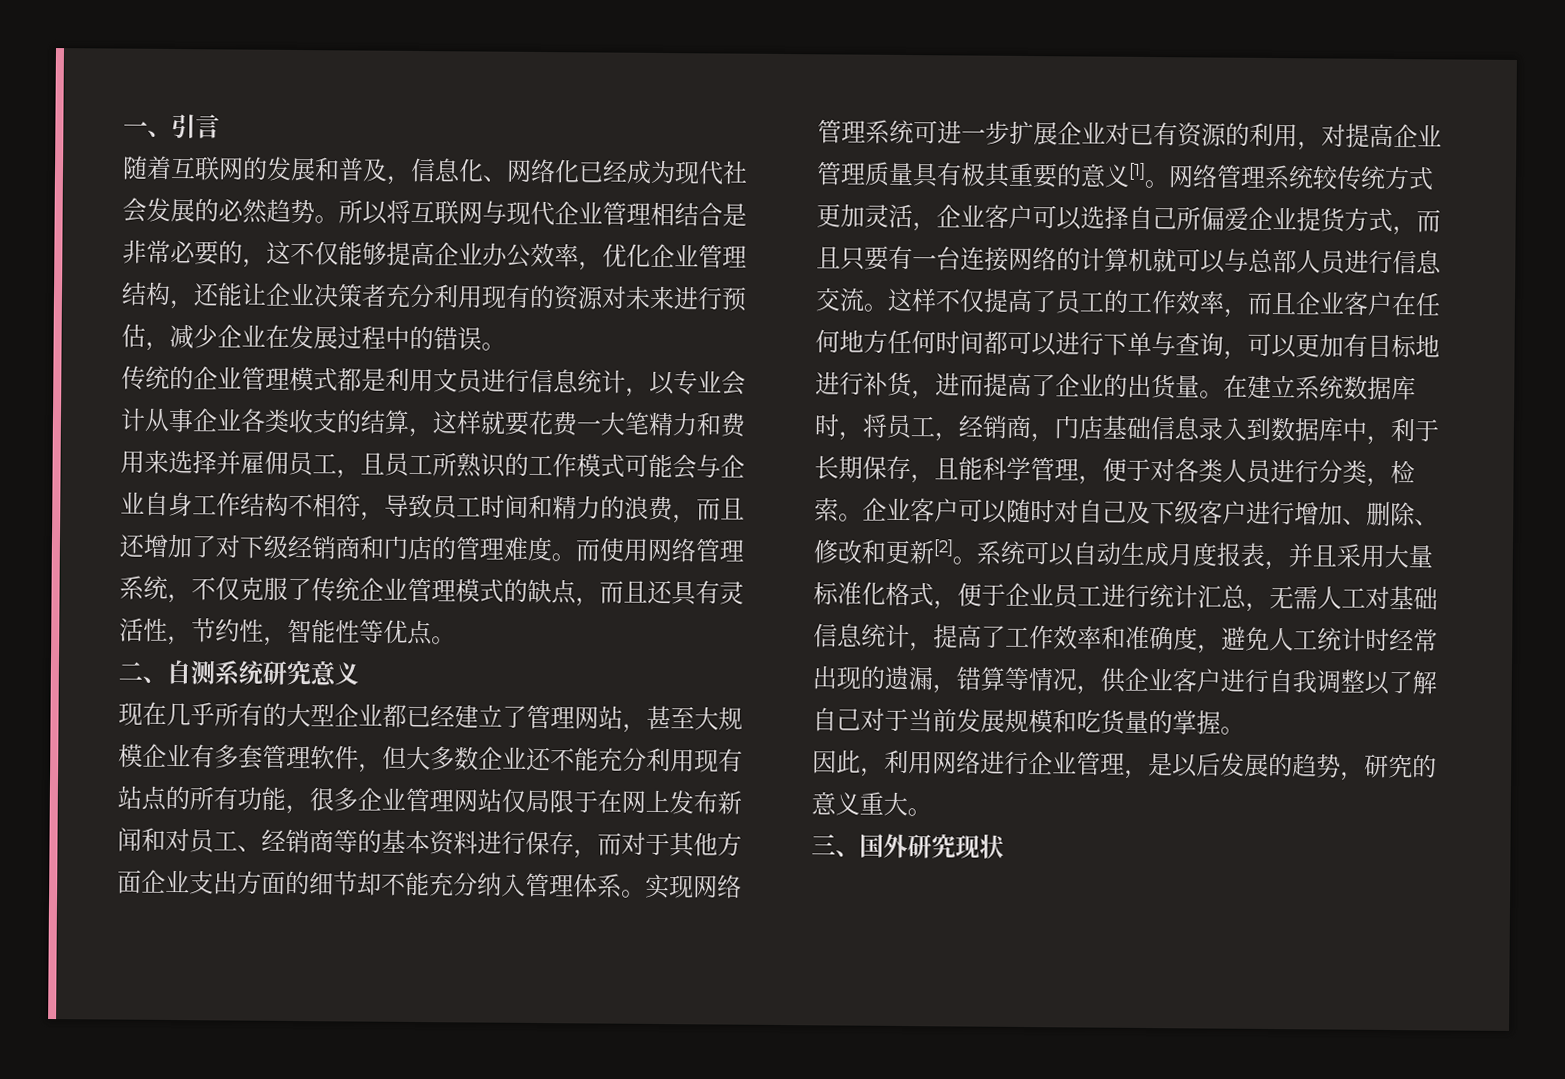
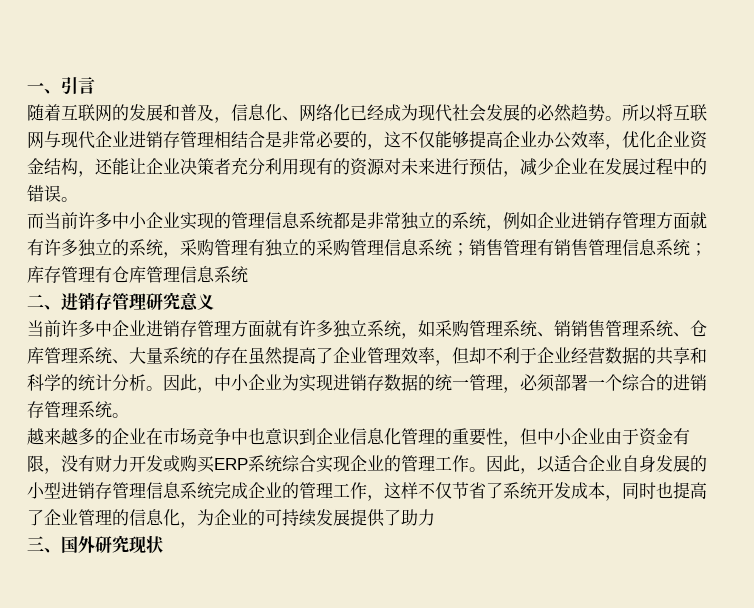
- 所以将互联网与现代企业管理相结合是非常必要的，这不仅能够提高企业办公效率，优化企业管理结构，还能让企业决策者充分利用现有的资源对未来进行预估，减少企业在发展过程中的错误。
+ 所以将互联网与现代企业进销存管理相结合是非常必要的，这不仅能够提高企业办公效率，优化企业资金结构，还能让企业决策者充分利用现有的资源对未来进行预估，减少企业在发展过程中的错误。
- 传统的企业管理模式都是利用文员进行信息统计，以专业会计从事企业各类收支的结算，这样就要花费一大笔精力和费用来选择并雇佣员工，且员工所熟识的工作模式可能会与企业自身工作结构不相符，导致员工时间和精力的浪费，而且还增加了对下级经销商和门店的管理难度。而使用网络管理系统，不仅克服了传统企业管理模式的缺点，而且还具有灵活性，节约性，智能性等优点。
- 二、自测系统研究意义
- 现在几乎所有的大型企业都已经建立了管理网站，甚至大规模企业有多套管理软件，但大多数企业还不能充分利用现有站点的所有功能，很多企业管理网站仅局限于在网上发布新闻和对员工、经销商等的基本资料进行保存，而对于其他方面企业支出方面的细节却不能充分纳入管理体系。实现网络管理系统可进一步扩展企业对已有资源的利用，对提高企业管理质量具有极其重要的意义[1]。网络管理系统较传统方式更加灵活，企业客户可以选择自己所偏爱企业提货方式，而且只要有一台连接网络的计算机就可以与总部人员进行信息交流。这样不仅提高了员工的工作效率，而且企业客户在任何地方任何时间都可以进行下单与查询，可以更加有目标地进行补货，进而提高了企业的出货量。在建立系统数据库时，将员工，经销商，门店基础信息录入到数据库中，利于长期保存，且能科学管理，便于对各类人员进行分类，检索。企业客户可以随时对自己及下级客户进行增加、删除、修改和更新[2]。系统可以自动生成月度报表，并且采用大量标准化格式，便于企业员工进行统计汇总，无需人工对基础信息统计，提高了工作效率和准确度，避免人工统计时经常出现的遗漏，错算等情况，供企业客户进行自我调整以了解自己对于当前发展规模和吃货量的掌握。
- 因此，利用网络进行企业管理，是以后发展的趋势，研究的意义重大。
+ 而当前许多中小企业实现的管理信息系统都是非常独立的系统，例如企业进销存管理方面就有许多独立的系统，采购管理有独立的采购管理信息系统；销售管理有销售管理信息系统；库存管理有仓库管理信息系统
+ 二、进销存管理研究意义
+ 当前许多中企业进销存管理方面就有许多独立系统，如采购管理系统、销销售管理系统、仓库管理系统、大量系统的存在虽然提高了企业管理效率，但却不利于企业经营数据的共享和科学的统计分析。因此，中小企业为实现进销存数据的统一管理，必须部署一个综合的进销存管理系统。
+ 越来越多的企业在市场竞争中也意识到企业信息化管理的重要性，但中小企业由于资金有限，没有财力开发或购买ERP系统综合实现企业的管理工作。因此，以适合企业自身发展的小型进销存管理信息系统完成企业的管理工作，这样不仅节省了系统开发成本，同时也提高了企业管理的信息化，为企业的可持续发展提供了助力

